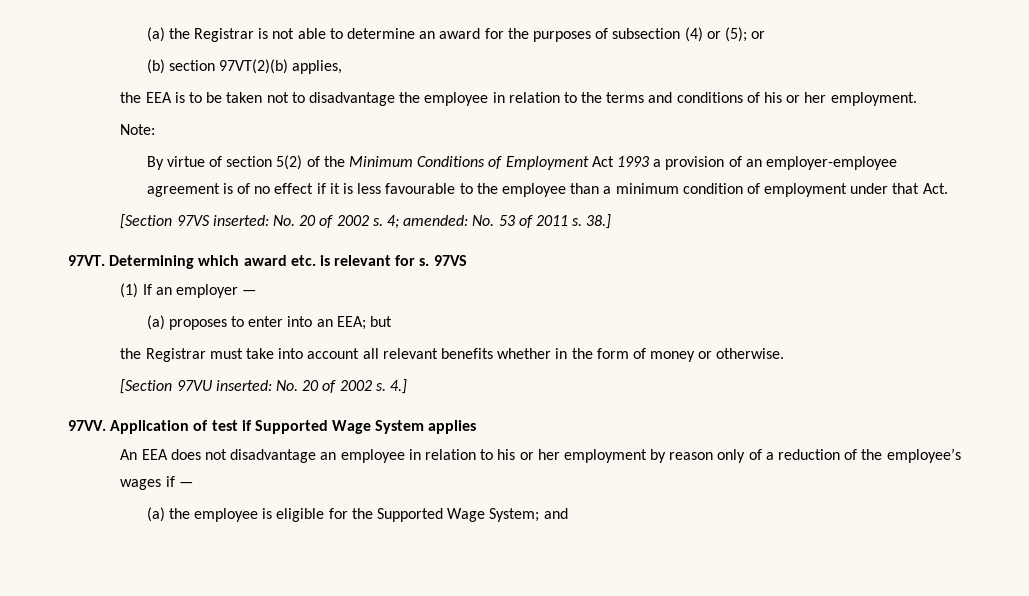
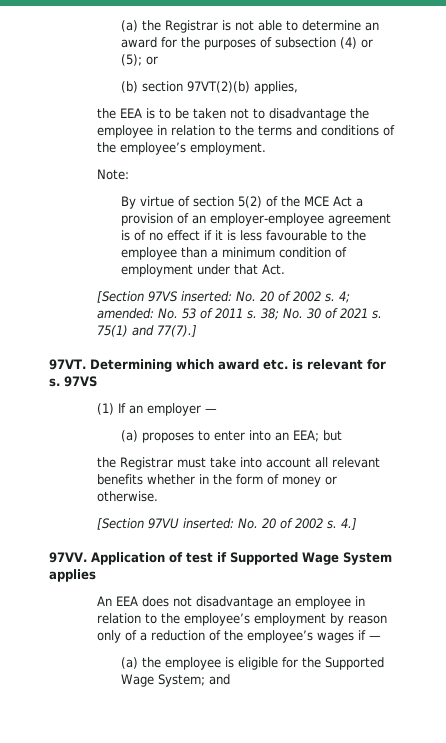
- the EEA is to be taken not to disadvantage the employee in relation to the terms and conditions of his or her employment.
+ the EEA is to be taken not to disadvantage the employee in relation to the terms and conditions of the employee’s employment.
- By virtue of section 5(2) of the Minimum Conditions of Employment Act 1993 a provision of an employer-employee agreement is of no effect if it is less favourable to the employee than a minimum condition of employment under that Act.
+ By virtue of section 5(2) of the MCE Act a provision of an employer-employee agreement is of no effect if it is less favourable to the employee than a minimum condition of employment under that Act.
- 38.]
+ 38; No. 30 of 2021 s. 75(1) and 77(7).]
- An EEA does not disadvantage an employee in relation to his or her employment by reason only of a reduction of the employee’s wages if —
+ An EEA does not disadvantage an employee in relation to the employee’s employment by reason only of a reduction of the employee’s wages if —

